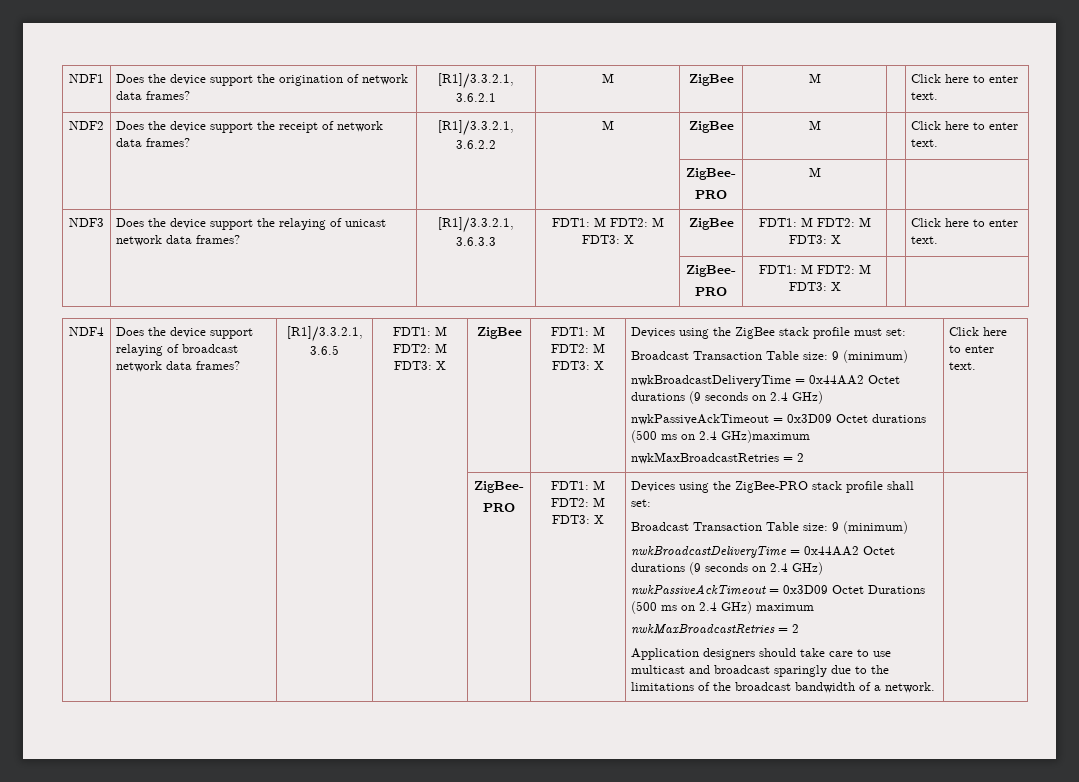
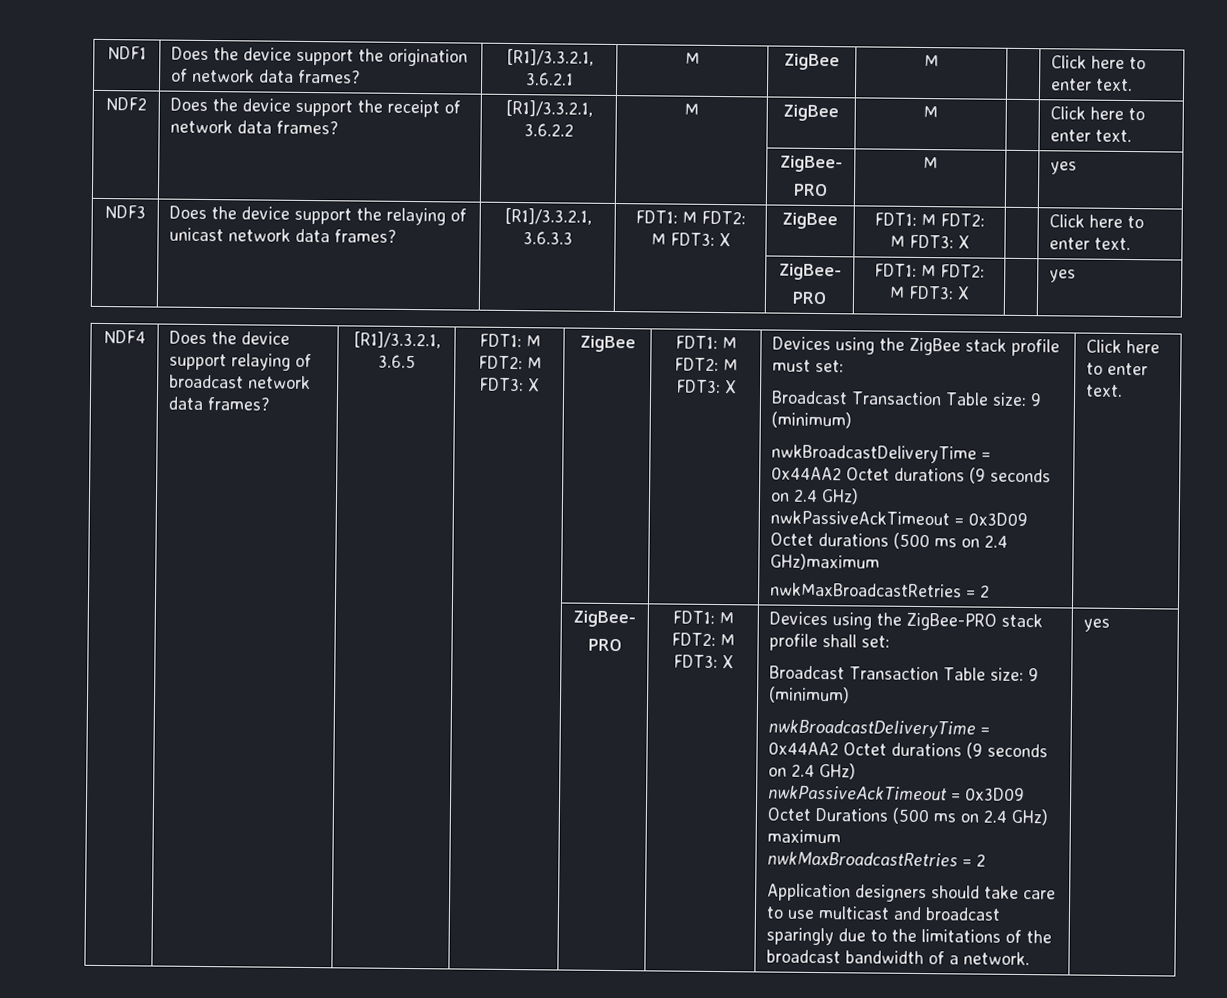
  NDF2 | Does the device support the receipt of network data frames? | [R1]/3.3.2.1, 3.6.2.2 | M | ZigBee | M | | Click here to enter text.
  | | | | ZigBee-
- PRO | M | |
+ PRO | M | | yes
  NDF3 | Does the device support the relaying of unicast network data frames? | [R1]/3.3.2.1, 3.6.3.3 | FDT1: M FDT2: M FDT3: X | ZigBee | FDT1: M FDT2: M FDT3: X | | Click here to enter text.
  | | | | ZigBee-
- PRO | FDT1: M FDT2: M FDT3: X | |
+ PRO | FDT1: M FDT2: M FDT3: X | | yes
- Application designers should take care to use multicast and broadcast sparingly due to the limitations of the broadcast bandwidth of a network.
+ Application designers should take care to use multicast and broadcast sparingly due to the limitations of the broadcast bandwidth of a network. | yes

